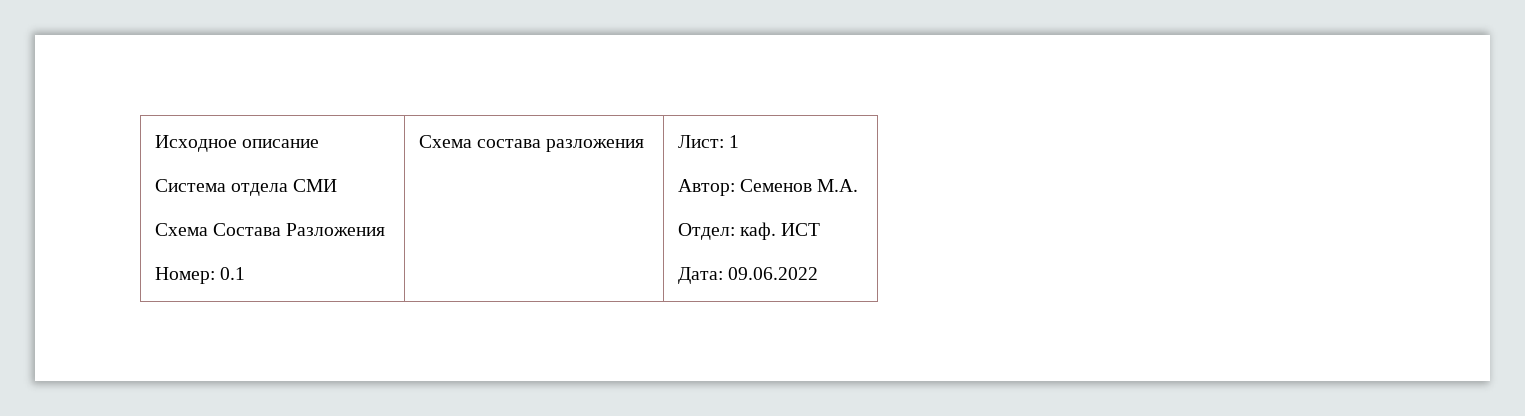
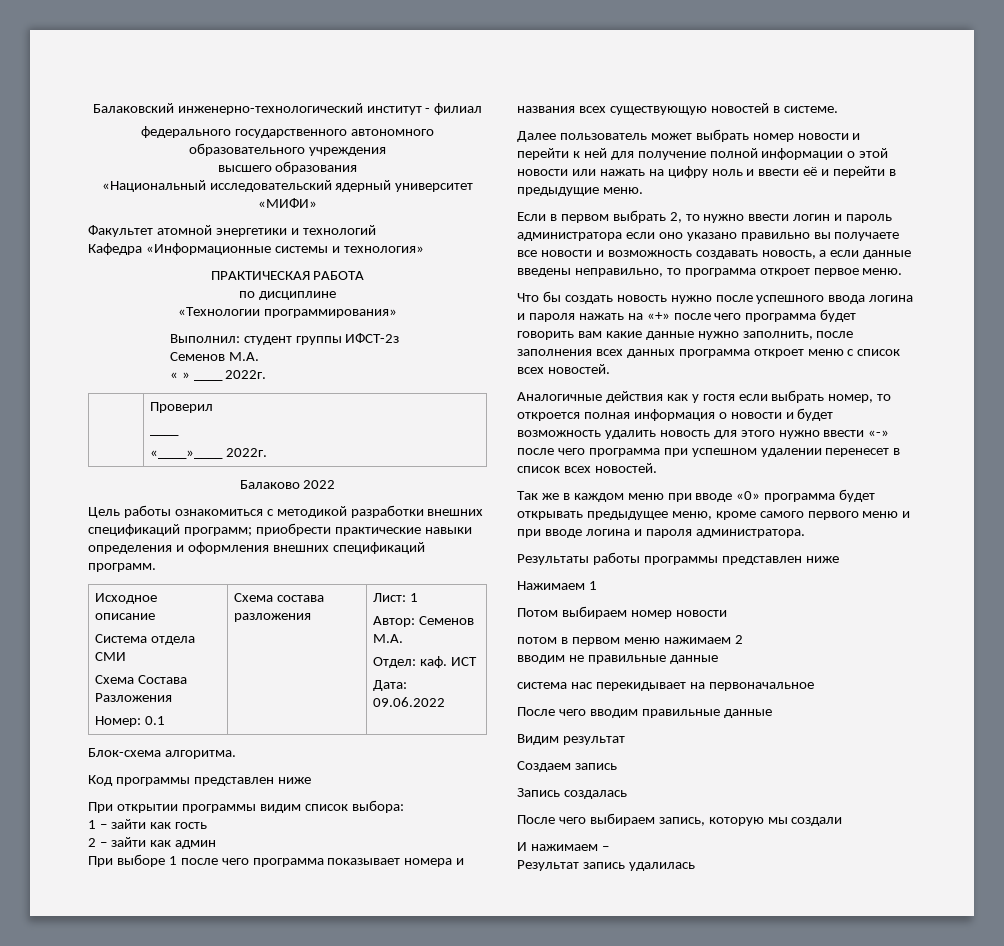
+ Балаковский инженерно-технологический институт - филиал
+ федерального государственного автономного образовательного учреждения
+ высшего образования
+ «Национальный исследовательский ядерный университет «МИФИ»
+ Факультет атомной энергетики и технологий
+ Кафедра «Информационные системы и технология»
+ ПРАКТИЧЕСКАЯ РАБОТА
+ по дисциплине
+ «Технологии программирования»
+ Выполнил: студент группы ИФСТ-2з
+ Семенов М.А.
+ « » ____ 2022г.
+ | Проверил
+ ____
+ «____»____ 2022г.
+ Балаково 2022
+ Цель работы ознакомиться с методикой разработки внешних спецификаций программ; приобрести практические навыки определения и оформления внешних спецификаций программ.
+ Блок-схема алгоритма.
+ Код программы представлен ниже
+ При открытии программы видим список выбора:
+ 1 – зайти как гость
+ 2 – зайти как админ
+ При выборе 1 после чего программа показывает номера и названия всех существующую новостей в системе.
+ Далее пользователь может выбрать номер новости и перейти к ней для получение полной информации о этой новости или нажать на цифру ноль и ввести её и перейти в предыдущие меню.
+ Если в первом выбрать 2, то нужно ввести логин и пароль администратора если оно указано правильно вы получаете все новости и возможность создавать новость, а если данные введены неправильно, то программа откроет первое меню.
+ Что бы создать новость нужно после успешного ввода логина и пароля нажать на «+» после чего программа будет говорить вам какие данные нужно заполнить, после заполнения всех данных программа откроет меню с список всех новостей.
+ Аналогичные действия как у гостя если выбрать номер, то откроется полная информация о новости и будет возможность удалить новость для этого нужно ввести «-» после чего программа при успешном удалении перенесет в список всех новостей.
+ Так же в каждом меню при вводе «0» программа будет открывать предыдущее меню, кроме самого первого меню и при вводе логина и пароля администратора.
+ Результаты работы программы представлен ниже
+ Нажимаем 1
+ Потом выбираем номер новости
+ потом в первом меню нажимаем 2
+ вводим не правильные данные
+ система нас перекидывает на первоначальное
+ После чего вводим правильные данные
+ Видим результат
+ Создаем запись
+ Запись создалась
+ После чего выбираем запись, которую мы создали
+ И нажимаем –
+ Результат запись удалилась

